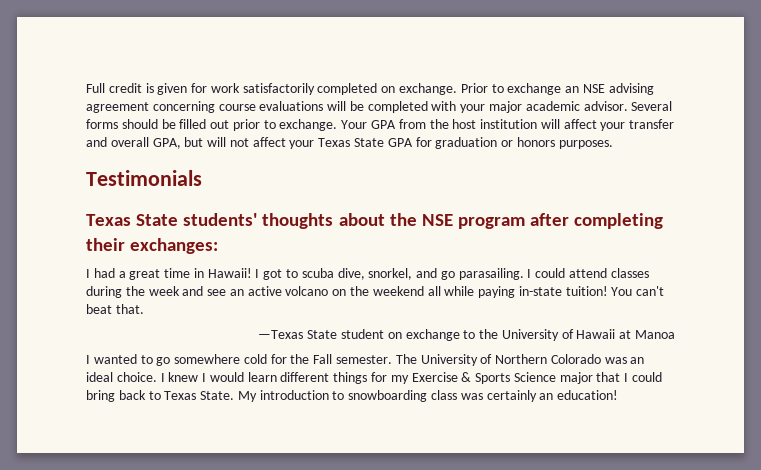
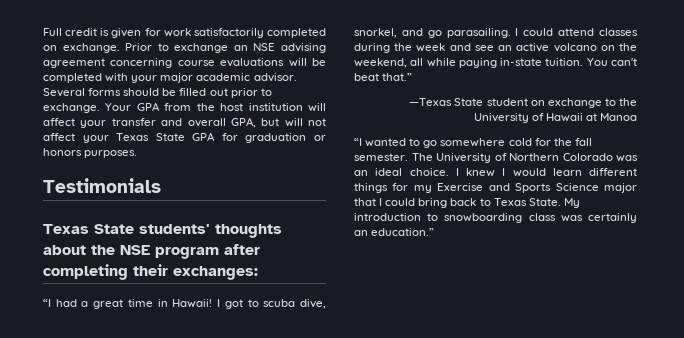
- I had a great time in Hawaii!
+ “I had a great time in Hawaii!
- I could attend classes during the week and see an active volcano on the weekend all while paying in-state tuition!
+ I could attend classes during the week and see an active volcano on the weekend, all while paying in-state tuition.
- You can't beat that.
+ You can't beat that.”
- I wanted to go somewhere cold for the Fall semester.
+ “I wanted to go somewhere cold for the fall semester.
- I knew I would learn different things for my Exercise & Sports Science major that I could bring back to Texas State.
+ I knew I would learn different things for my Exercise and Sports Science major that I could bring back to Texas State.
- My introduction to snowboarding class was certainly an education!
+ My introduction to snowboarding class was certainly an education.”

